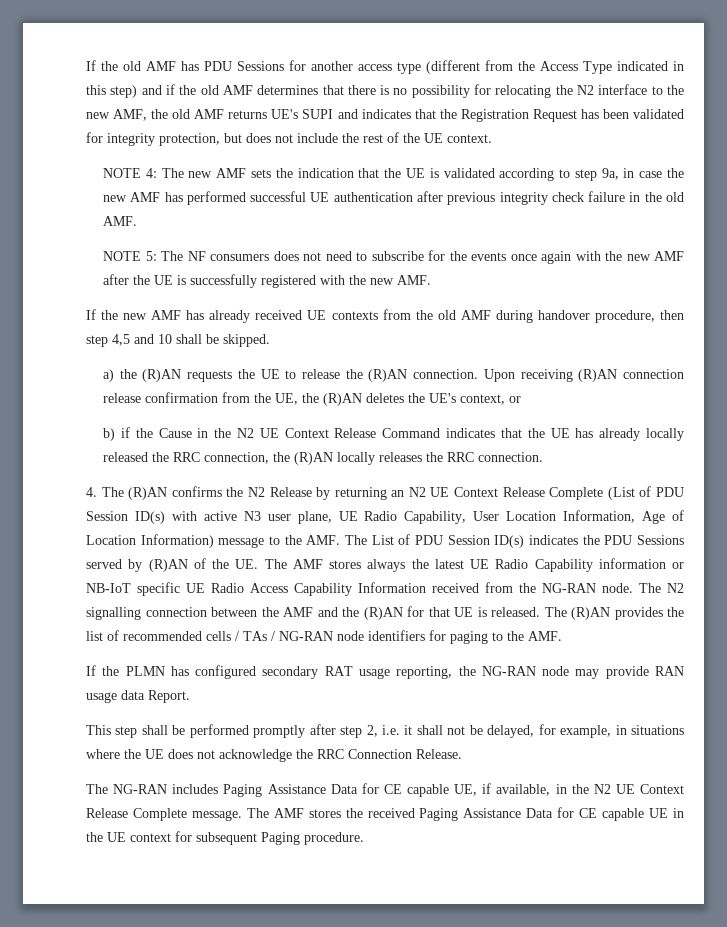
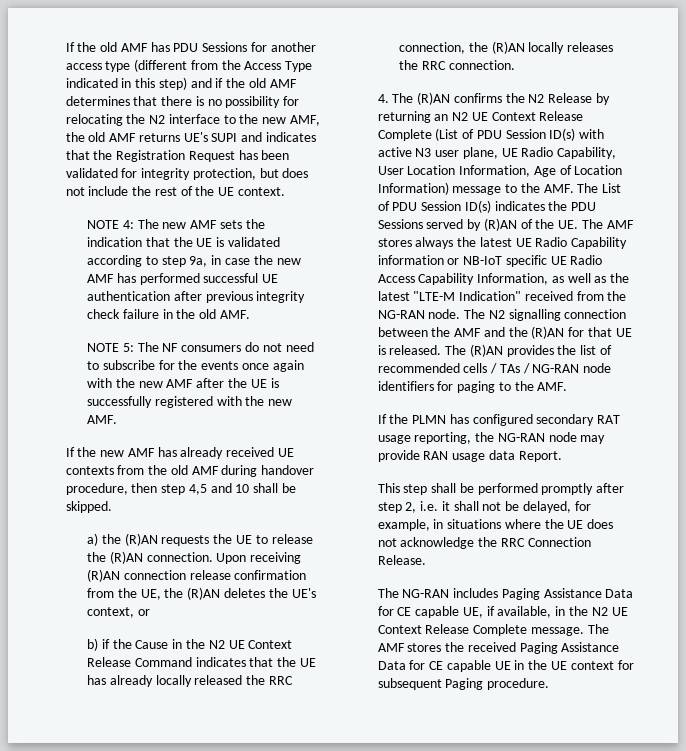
- NOTE 5: The NF consumers does not need to subscribe for the events once again with the new AMF after the UE is successfully registered with the new AMF.
+ NOTE 5: The NF consumers do not need to subscribe for the events once again with the new AMF after the UE is successfully registered with the new AMF.
- 4. The (R)AN confirms the N2 Release by returning an N2 UE Context Release Complete (List of PDU Session ID(s) with active N3 user plane, UE Radio Capability, User Location Information, Age of Location Information) message to the AMF. The List of PDU Session ID(s) indicates the PDU Sessions served by (R)AN of the UE. The AMF stores always the latest UE Radio Capability information or NB-IoT specific UE Radio Access Capability Information received from the NG-RAN node.
+ 4. The (R)AN confirms the N2 Release by returning an N2 UE Context Release Complete (List of PDU Session ID(s) with active N3 user plane, UE Radio Capability, User Location Information, Age of Location Information) message to the AMF. The List of PDU Session ID(s) indicates the PDU Sessions served by (R)AN of the UE. The AMF stores always the latest UE Radio Capability information or NB-IoT specific UE Radio Access Capability Information, as well as the latest "LTE-M Indication" received from the NG-RAN node.

